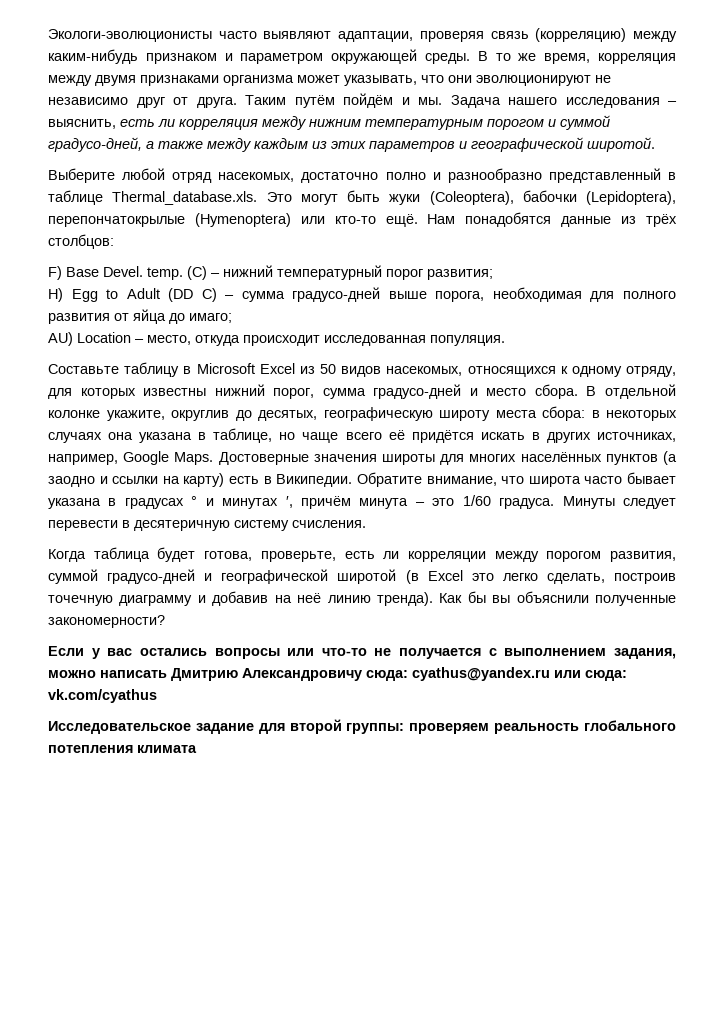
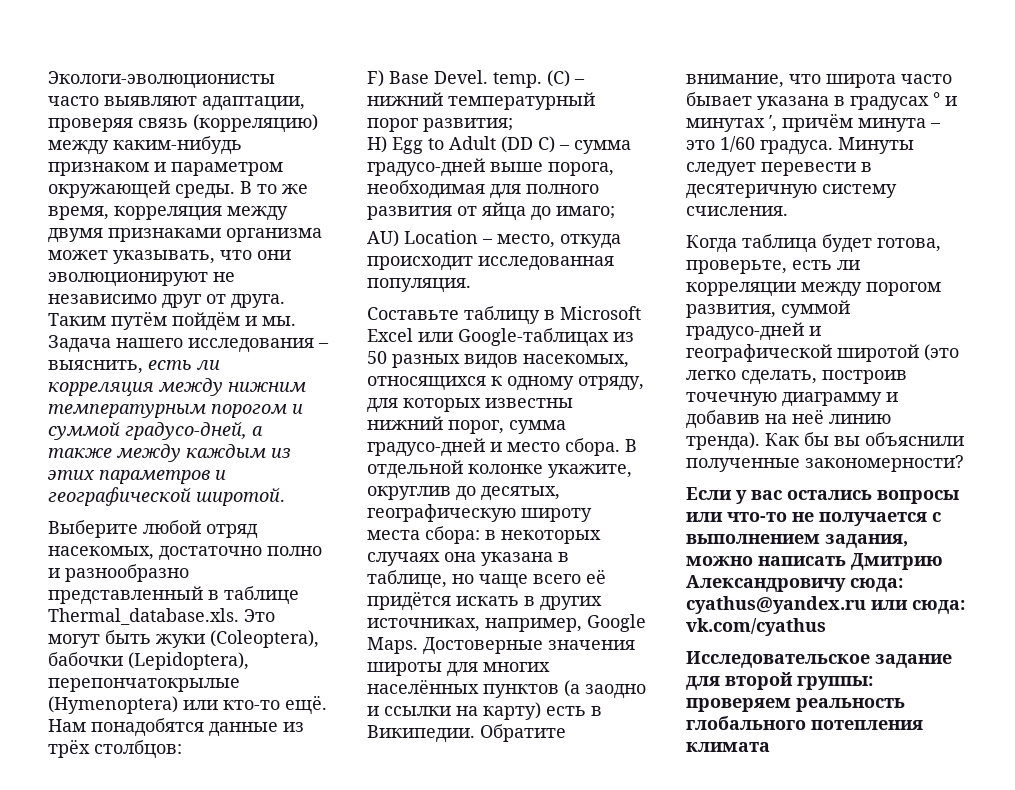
- Составьте таблицу в Microsoft Excel из 50 видов насекомых, относящихся к одному отряду, для которых известны нижний порог, сумма градусо-дней и место сбора.
+ Составьте таблицу в Microsoft Excel или Google-таблицах из 50 разных видов насекомых, относящихся к одному отряду, для которых известны нижний порог, сумма градусо-дней и место сбора.
- Когда таблица будет готова, проверьте, есть ли корреляции между порогом развития, суммой градусо-дней и географической широтой (в Excel это легко сделать, построив точечную диаграмму и добавив на неё линию тренда).
+ Когда таблица будет готова, проверьте, есть ли корреляции между порогом развития, суммой градусо-дней и географической широтой (это легко сделать, построив точечную диаграмму и добавив на неё линию тренда).

